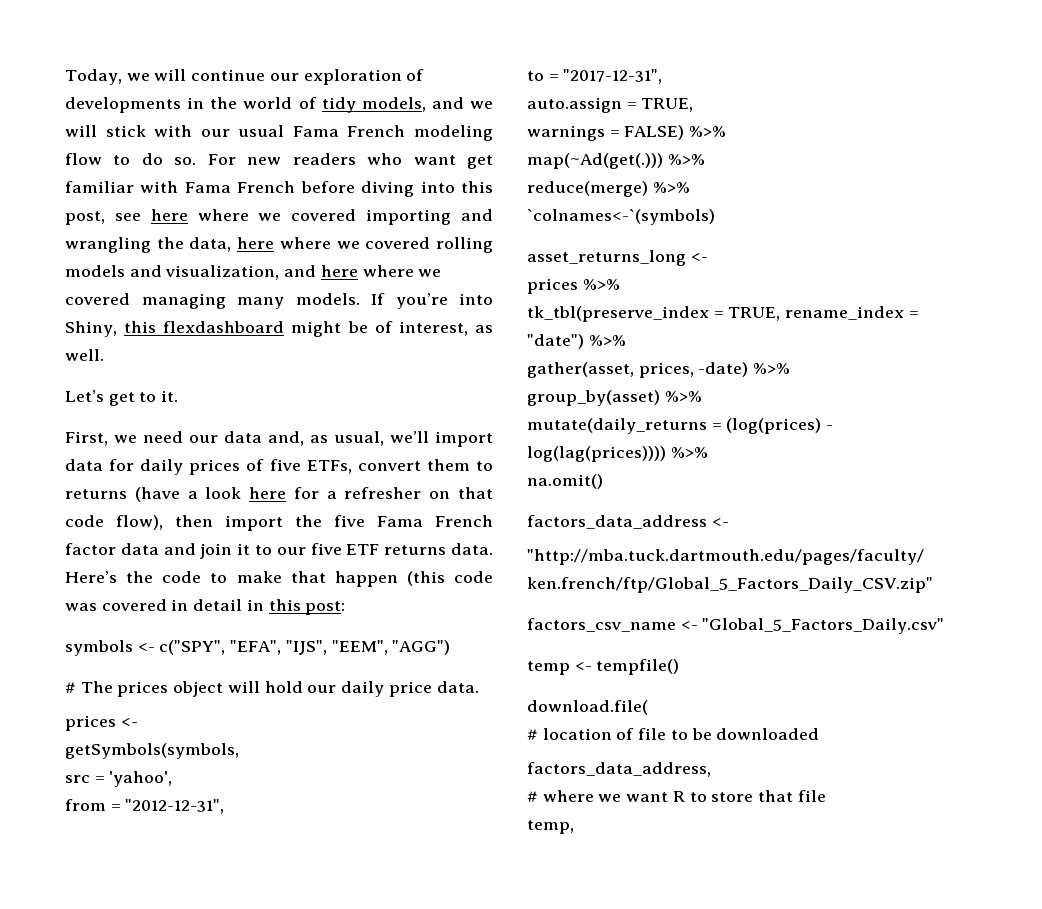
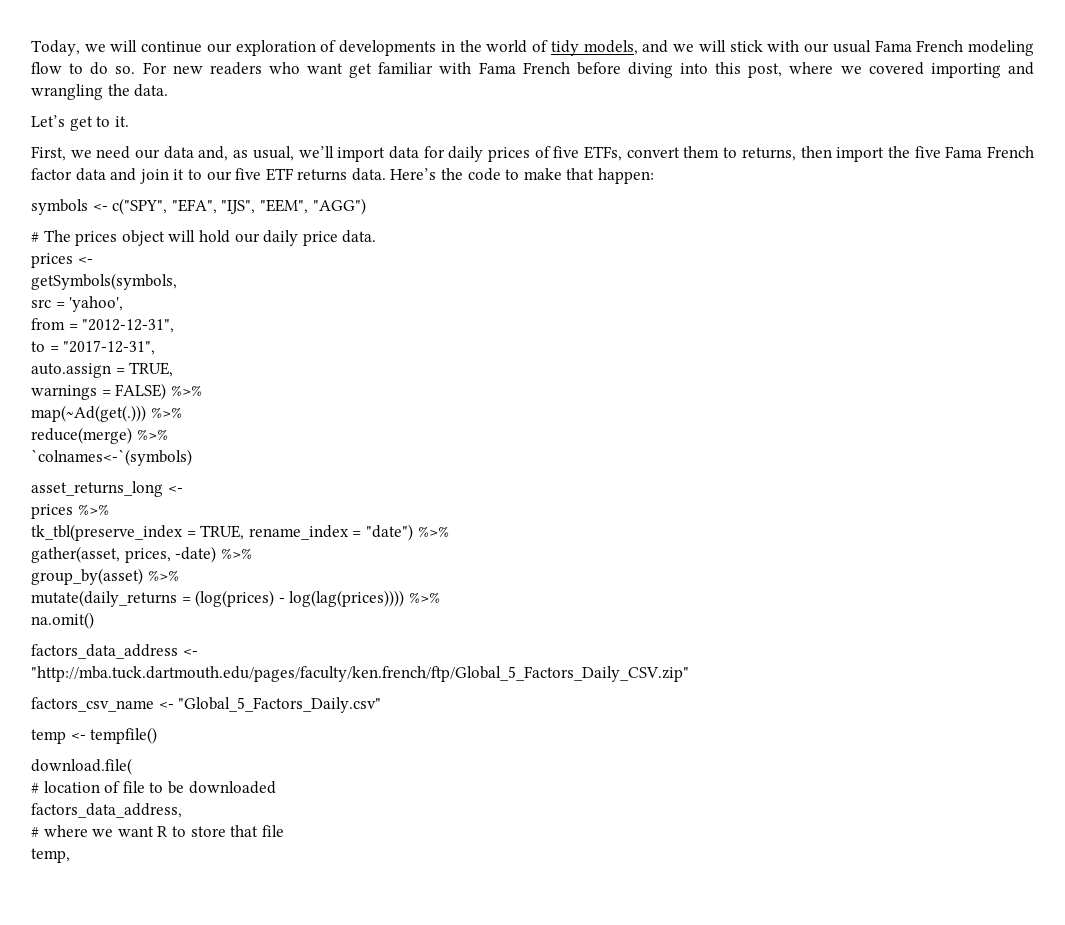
- For new readers who want get familiar with Fama French before diving into this post, see here where we covered importing and wrangling the data, here where we covered rolling models and visualization, and here where we covered managing many models. If you’re into Shiny, this flexdashboard might be of interest, as well.
+ For new readers who want get familiar with Fama French before diving into this post, where we covered importing and wrangling the data.
- First, we need our data and, as usual, we’ll import data for daily prices of five ETFs, convert them to returns (have a look here for a refresher on that code flow), then import the five Fama French factor data and join it to our five ETF returns data.
+ First, we need our data and, as usual, we’ll import data for daily prices of five ETFs, convert them to returns, then import the five Fama French factor data and join it to our five ETF returns data.
- Here’s the code to make that happen (this code was covered in detail in this post:
+ Here’s the code to make that happen:

